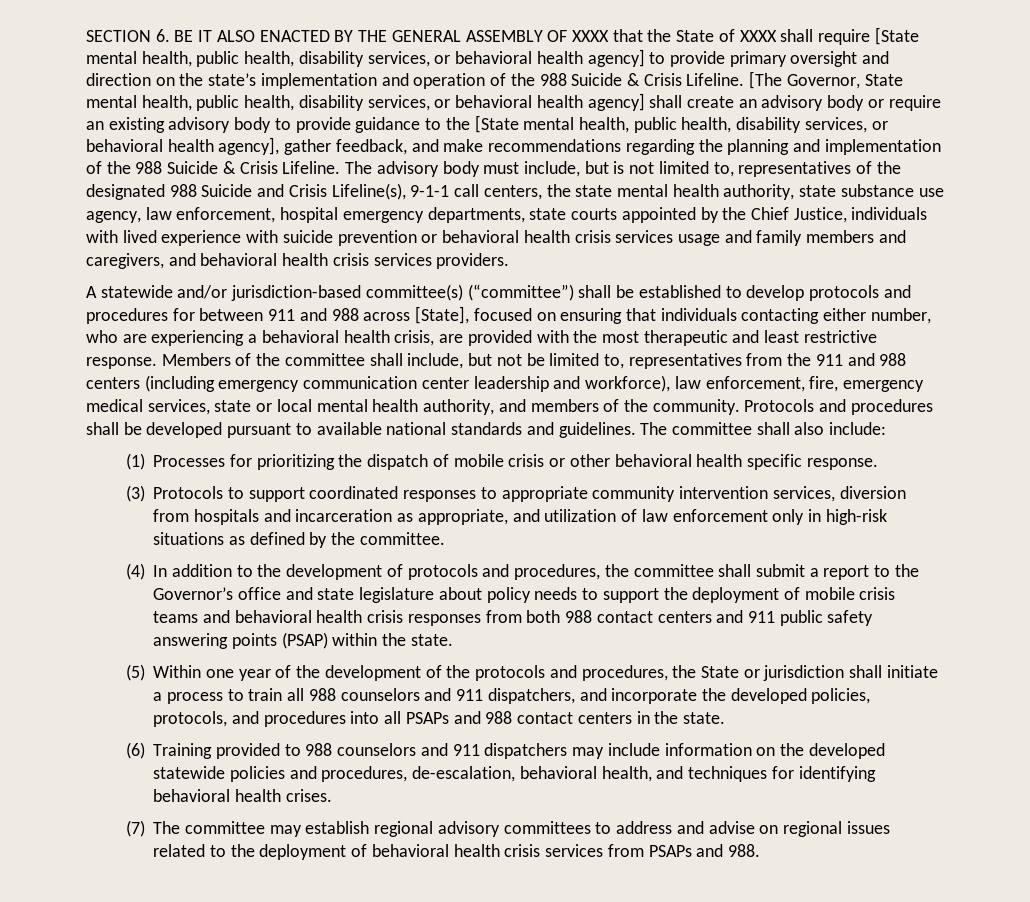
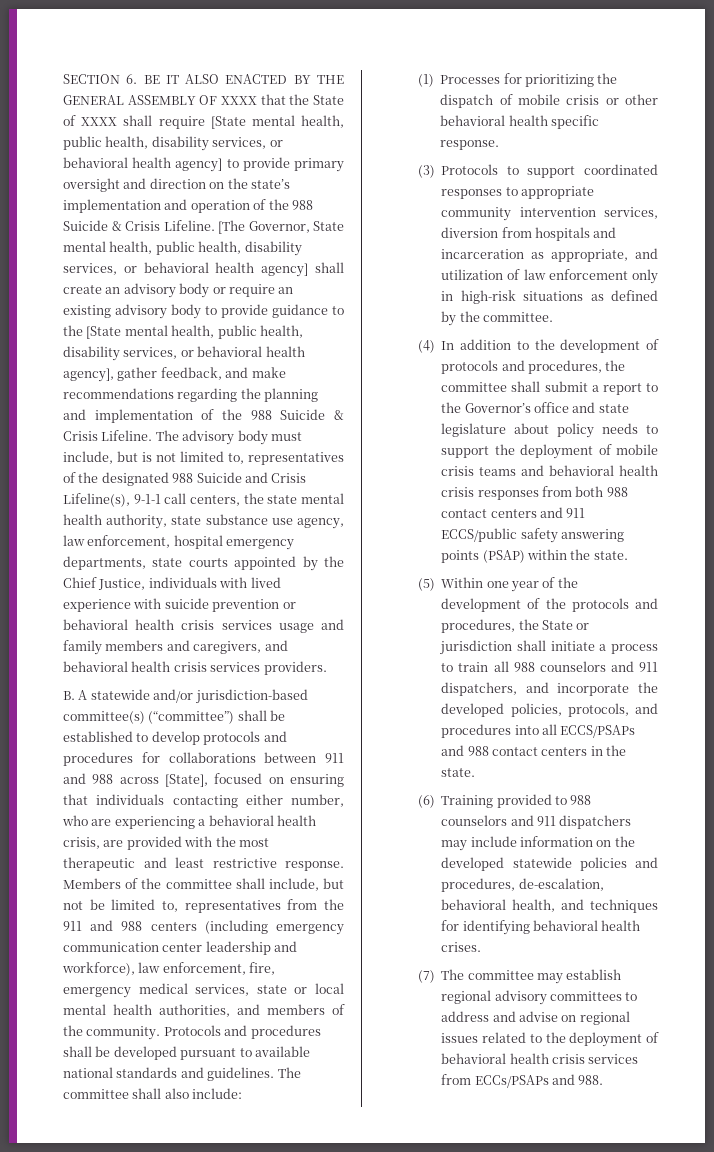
- A statewide and/or jurisdiction-based committee(s) (“committee”) shall be established to develop protocols and procedures for between 911 and 988 across [State], focused on ensuring that individuals contacting either number, who are experiencing a behavioral health crisis, are provided with the most therapeutic and least restrictive response.
+ B. A statewide and/or jurisdiction-based committee(s) (“committee”) shall be established to develop protocols and procedures for collaborations between 911 and 988 across [State], focused on ensuring that individuals contacting either number, who are experiencing a behavioral health crisis, are provided with the most therapeutic and least restrictive response.
- Members of the committee shall include, but not be limited to, representatives from the 911 and 988 centers (including emergency communication center leadership and workforce), law enforcement, fire, emergency medical services, state or local mental health authority, and members of the community.
+ Members of the committee shall include, but not be limited to, representatives from the 911 and 988 centers (including emergency communication center leadership and workforce), law enforcement, fire, emergency medical services, state or local mental health authorities, and members of the community.
- (4) In addition to the development of protocols and procedures, the committee shall submit a report to the Governor’s office and state legislature about policy needs to support the deployment of mobile crisis teams and behavioral health crisis responses from both 988 contact centers and 911 public safety answering points (PSAP) within the state.
+ (4) In addition to the development of protocols and procedures, the committee shall submit a report to the Governor’s office and state legislature about policy needs to support the deployment of mobile crisis teams and behavioral health crisis responses from both 988 contact centers and 911 ECCS/public safety answering points (PSAP) within the state.
- (5) Within one year of the development of the protocols and procedures, the State or jurisdiction shall initiate a process to train all 988 counselors and 911 dispatchers, and incorporate the developed policies, protocols, and procedures into all PSAPs and 988 contact centers in the state.
+ (5) Within one year of the development of the protocols and procedures, the State or jurisdiction shall initiate a process to train all 988 counselors and 911 dispatchers, and incorporate the developed policies, protocols, and procedures into all ECCS/PSAPs and 988 contact centers in the state.
- (7) The committee may establish regional advisory committees to address and advise on regional issues related to the deployment of behavioral health crisis services from PSAPs and 988.
+ (7) The committee may establish regional advisory committees to address and advise on regional issues related to the deployment of behavioral health crisis services from ECCs/PSAPs and 988.

